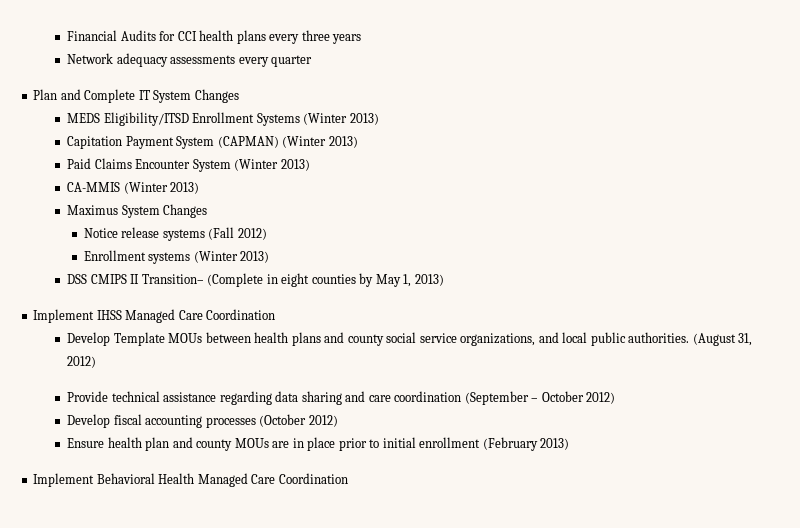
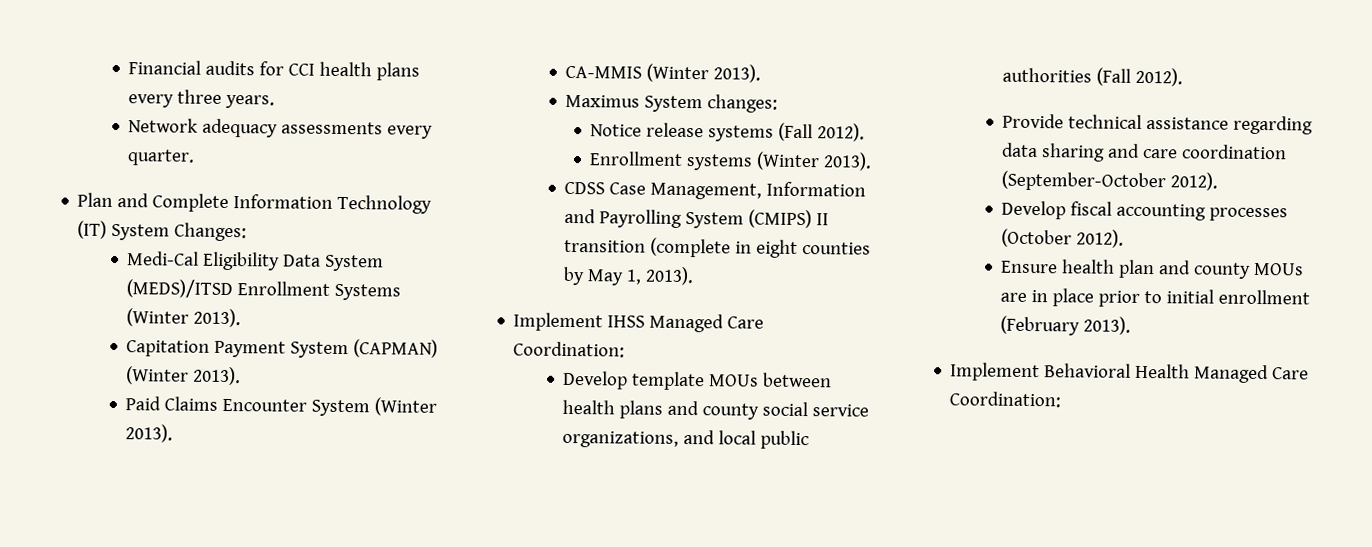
- Financial Audits for CCI health plans every three years
+ Financial audits for CCI health plans every three years.
- Network adequacy assessments every quarter
+ Network adequacy assessments every quarter.
- Plan and Complete IT System Changes
- MEDS Eligibility/ITSD Enrollment Systems (Winter 2013)
+ Plan and Complete Information Technology (IT) System Changes:
+ Medi-Cal Eligibility Data System (MEDS)/ITSD Enrollment Systems (Winter 2013).
- Capitation Payment System (CAPMAN) (Winter 2013)
+ Capitation Payment System (CAPMAN) (Winter 2013).
- Paid Claims Encounter System (Winter 2013)
+ Paid Claims Encounter System (Winter 2013).
- CA-MMIS (Winter 2013)
+ CA-MMIS (Winter 2013).
- Maximus System Changes
+ Maximus System changes:
- Notice release systems (Fall 2012)
+ Notice release systems (Fall 2012).
- Enrollment systems (Winter 2013)
- DSS CMIPS II Transition– (Complete in eight counties by May 1, 2013)
+ Enrollment systems (Winter 2013).
+ CDSS Case Management, Information and Payrolling System (CMIPS) II transition (complete in eight counties by May 1, 2013).
- Implement IHSS Managed Care Coordination
- Develop Template MOUs between health plans and county social service organizations, and local public authorities. (August 31, 2012)
+ Implement IHSS Managed Care Coordination:
+ Develop template MOUs between health plans and county social service organizations, and local public authorities (Fall 2012).
- Provide technical assistance regarding data sharing and care coordination (September – October 2012)
+ Provide technical assistance regarding data sharing and care coordination (September-October 2012).
- Develop fiscal accounting processes (October 2012)
+ Develop fiscal accounting processes (October 2012).
- Ensure health plan and county MOUs are in place prior to initial enrollment (February 2013)
+ Ensure health plan and county MOUs are in place prior to initial enrollment (February 2013).
- Implement Behavioral Health Managed Care Coordination
+ Implement Behavioral Health Managed Care Coordination:

